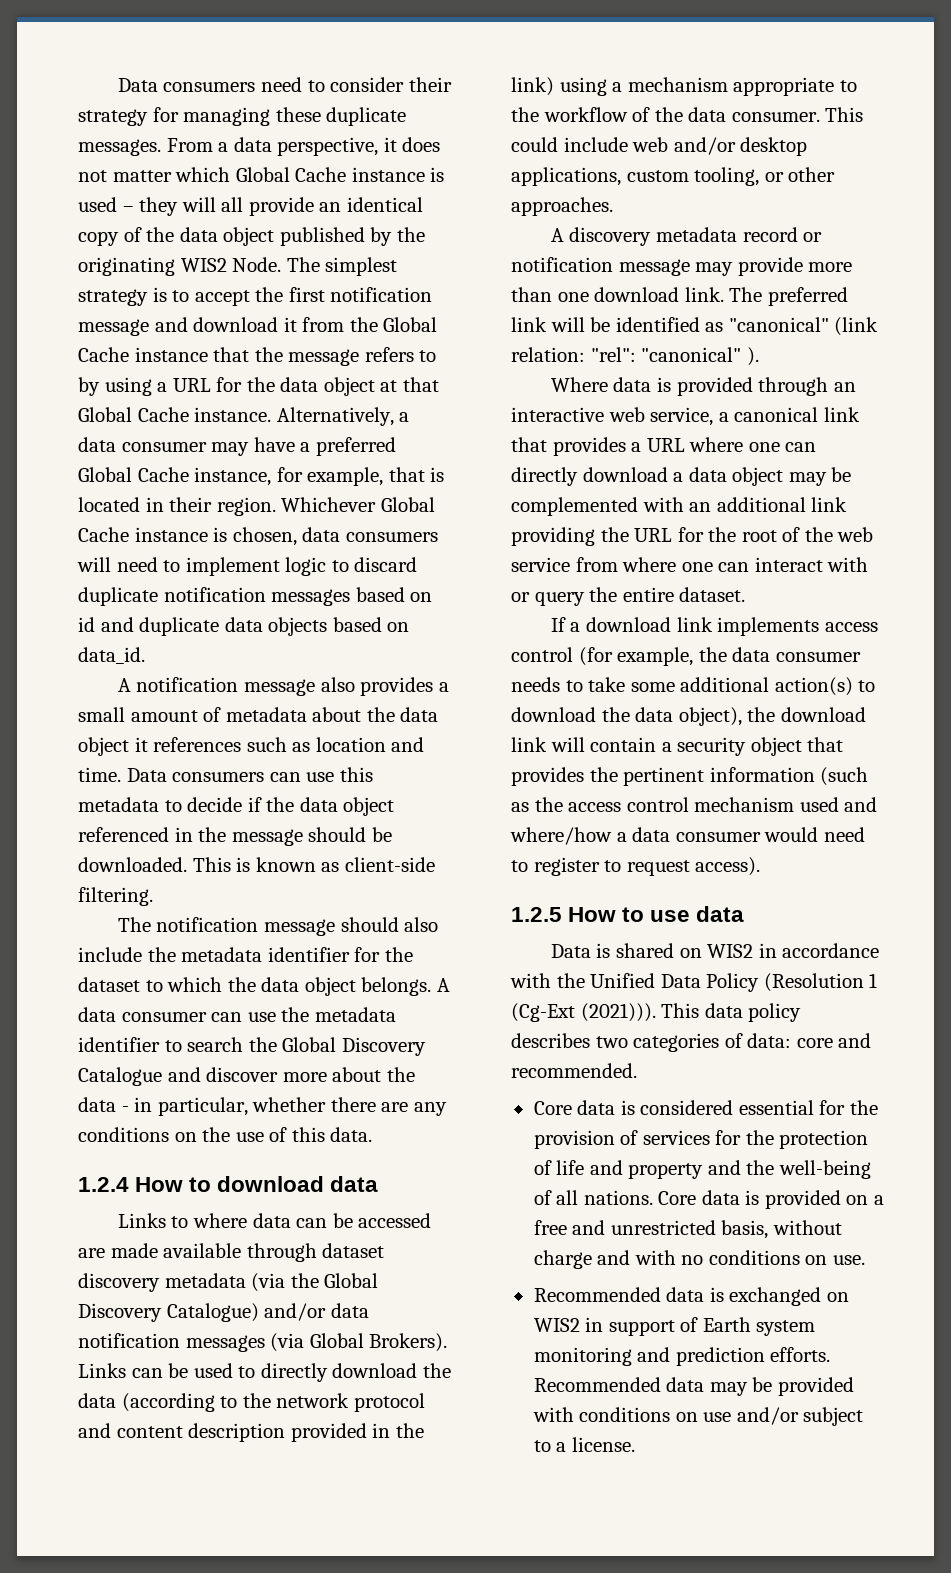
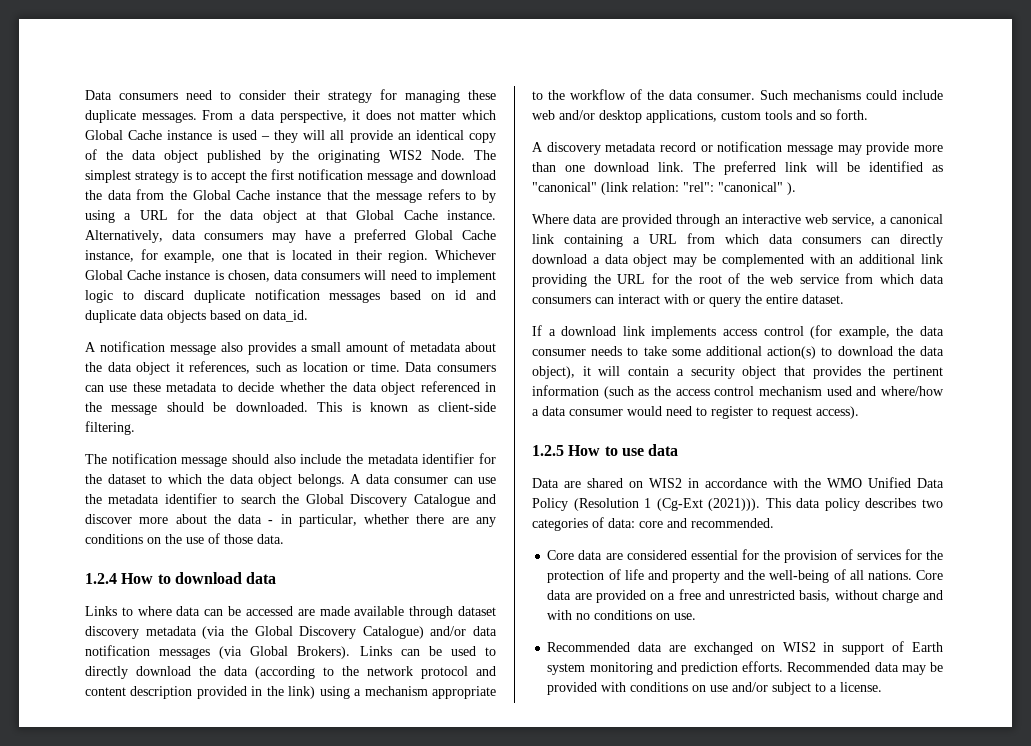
- The simplest strategy is to accept the first notification message and download it from the Global Cache instance that the message refers to by using a URL for the data object at that Global Cache instance.
+ The simplest strategy is to accept the first notification message and download the data from the Global Cache instance that the message refers to by using a URL for the data object at that Global Cache instance.
- Alternatively, a data consumer may have a preferred Global Cache instance, for example, that is located in their region.
+ Alternatively, data consumers may have a preferred Global Cache instance, for example, one that is located in their region.
- A notification message also provides a small amount of metadata about the data object it references such as location and time.
+ A notification message also provides a small amount of metadata about the data object it references, such as location or time.
- Data consumers can use this metadata to decide if the data object referenced in the message should be downloaded.
+ Data consumers can use these metadata to decide whether the data object referenced in the message should be downloaded.
- A data consumer can use the metadata identifier to search the Global Discovery Catalogue and discover more about the data - in particular, whether there are any conditions on the use of this data.
+ A data consumer can use the metadata identifier to search the Global Discovery Catalogue and discover more about the data - in particular, whether there are any conditions on the use of those data.
- This could include web and/or desktop applications, custom tooling, or other approaches.
+ Such mechanisms could include web and/or desktop applications, custom tools and so forth.
- Where data is provided through an interactive web service, a canonical link that provides a URL where one can directly download a data object may be complemented with an additional link providing the URL for the root of the web service from where one can interact with or query the entire dataset.
+ Where data are provided through an interactive web service, a canonical link containing a URL from which data consumers can directly download a data object may be complemented with an additional link providing the URL for the root of the web service from which data consumers can interact with or query the entire dataset.
- If a download link implements access control (for example, the data consumer needs to take some additional action(s) to download the data object), the download link will contain a security object that provides the pertinent information (such as the access control mechanism used and where/how a data consumer would need to register to request access).
+ If a download link implements access control (for example, the data consumer needs to take some additional action(s) to download the data object), it will contain a security object that provides the pertinent information (such as the access control mechanism used and where/how a data consumer would need to register to request access).
- Data is shared on WIS2 in accordance with the Unified Data Policy (Resolution 1 (Cg-Ext (2021))).
+ Data are shared on WIS2 in accordance with the WMO Unified Data Policy (Resolution 1 (Cg-Ext (2021))).
- Core data is considered essential for the provision of services for the protection of life and property and the well-being of all nations.
+ Core data are considered essential for the provision of services for the protection of life and property and the well-being of all nations.
- Core data is provided on a free and unrestricted basis, without charge and with no conditions on use.
+ Core data are provided on a free and unrestricted basis, without charge and with no conditions on use.
- Recommended data is exchanged on WIS2 in support of Earth system monitoring and prediction efforts.
+ Recommended data are exchanged on WIS2 in support of Earth system monitoring and prediction efforts.

